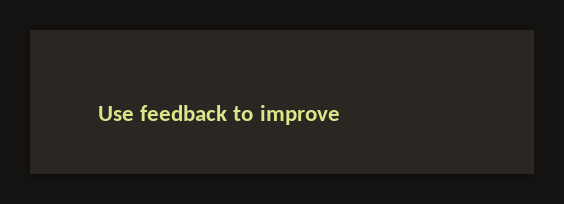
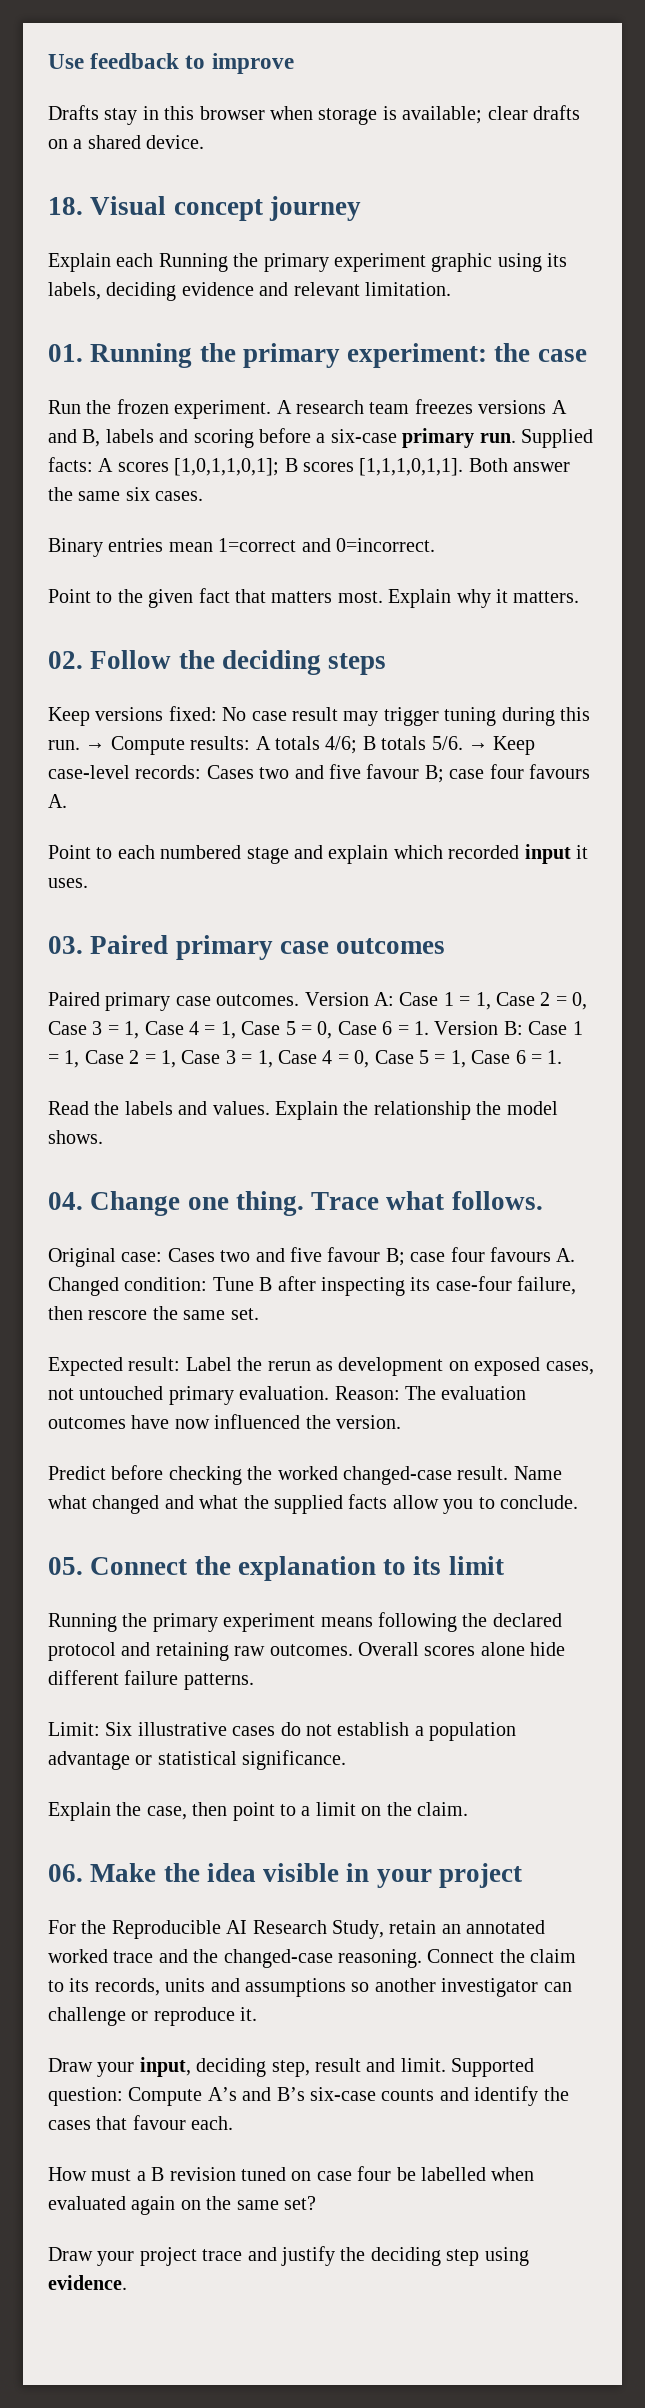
+ Drafts stay in this browser when storage is available; clear drafts on a shared device.
+ 18. Visual concept journey
+ Explain each Running the primary experiment graphic using its labels, deciding evidence and relevant limitation.
+ 01. Running the primary experiment: the case
+ Run the frozen experiment. A research team freezes versions A and B, labels and scoring before a six-case primary run. Supplied facts: A scores [1,0,1,1,0,1]; B scores [1,1,1,0,1,1]. Both answer the same six cases.
+ Binary entries mean 1=correct and 0=incorrect.
+ Point to the given fact that matters most. Explain why it matters.
+ 02. Follow the deciding steps
+ Keep versions fixed: No case result may trigger tuning during this run. → Compute results: A totals 4/6; B totals 5/6. → Keep case-level records: Cases two and five favour B; case four favours A.
+ Point to each numbered stage and explain which recorded input it uses.
+ 03. Paired primary case outcomes
+ Paired primary case outcomes. Version A: Case 1 = 1, Case 2 = 0, Case 3 = 1, Case 4 = 1, Case 5 = 0, Case 6 = 1. Version B: Case 1 = 1, Case 2 = 1, Case 3 = 1, Case 4 = 0, Case 5 = 1, Case 6 = 1.
+ Read the labels and values. Explain the relationship the model shows.
+ 04. Change one thing. Trace what follows.
+ Original case: Cases two and five favour B; case four favours A. Changed condition: Tune B after inspecting its case-four failure, then rescore the same set.
+ Expected result: Label the rerun as development on exposed cases, not untouched primary evaluation. Reason: The evaluation outcomes have now influenced the version.
+ Predict before checking the worked changed-case result. Name what changed and what the supplied facts allow you to conclude.
+ 05. Connect the explanation to its limit
+ Running the primary experiment means following the declared protocol and retaining raw outcomes. Overall scores alone hide different failure patterns.
+ Limit: Six illustrative cases do not establish a population advantage or statistical significance.
+ Explain the case, then point to a limit on the claim.
+ 06. Make the idea visible in your project
+ For the Reproducible AI Research Study, retain an annotated worked trace and the changed-case reasoning. Connect the claim to its records, units and assumptions so another investigator can challenge or reproduce it.
+ Draw your input, deciding step, result and limit. Supported question: Compute A’s and B’s six-case counts and identify the cases that favour each.
+ How must a B revision tuned on case four be labelled when evaluated again on the same set?
+ Draw your project trace and justify the deciding step using evidence.

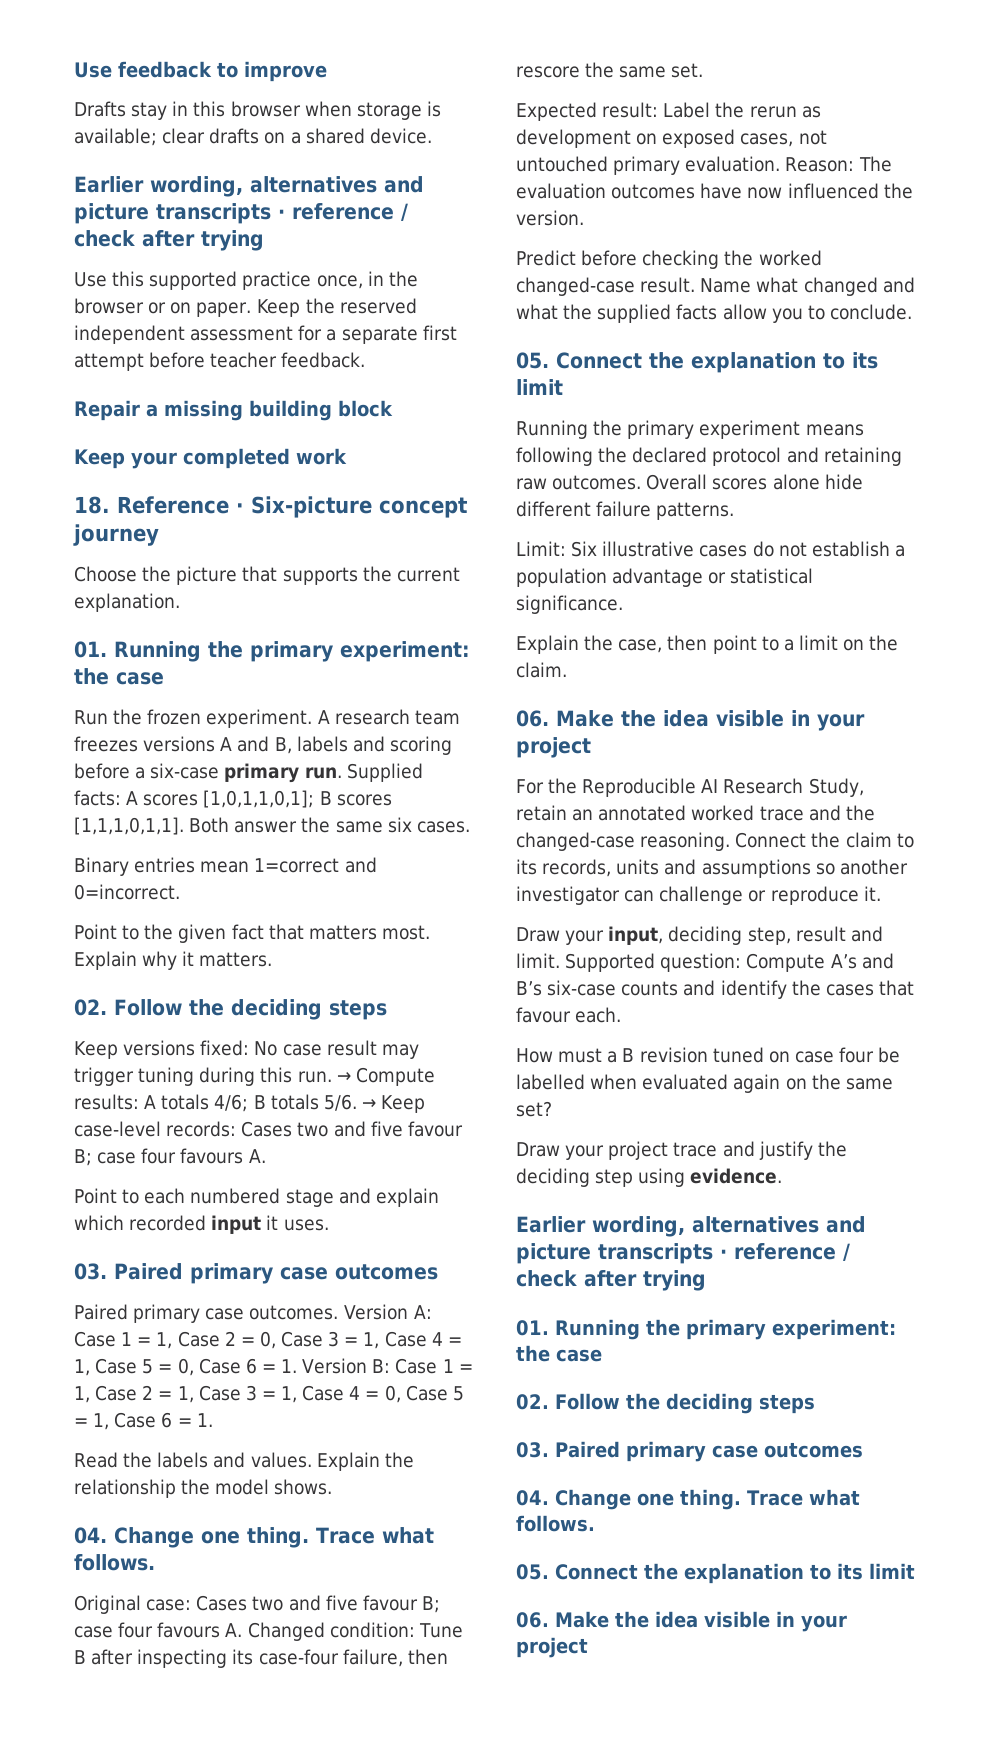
  Drafts stay in this browser when storage is available; clear drafts on a shared device.
- 18. Visual concept journey
- Explain each Running the primary experiment graphic using its labels, deciding evidence and relevant limitation.
+ Earlier wording, alternatives and picture transcripts · reference / check after trying
+ Use this supported practice once, in the browser or on paper. Keep the reserved independent assessment for a separate first attempt before teacher feedback.
+ Repair a missing building block
+ Keep your completed work
+ 18. Reference · Six-picture concept journey
+ Choose the picture that supports the current explanation.
  Draw your project trace and justify the deciding step using evidence.
+ Earlier wording, alternatives and picture transcripts · reference / check after trying
+ 01. Running the primary experiment: the case
+ 02. Follow the deciding steps
+ 03. Paired primary case outcomes
+ 04. Change one thing. Trace what follows.
+ 05. Connect the explanation to its limit
+ 06. Make the idea visible in your project

